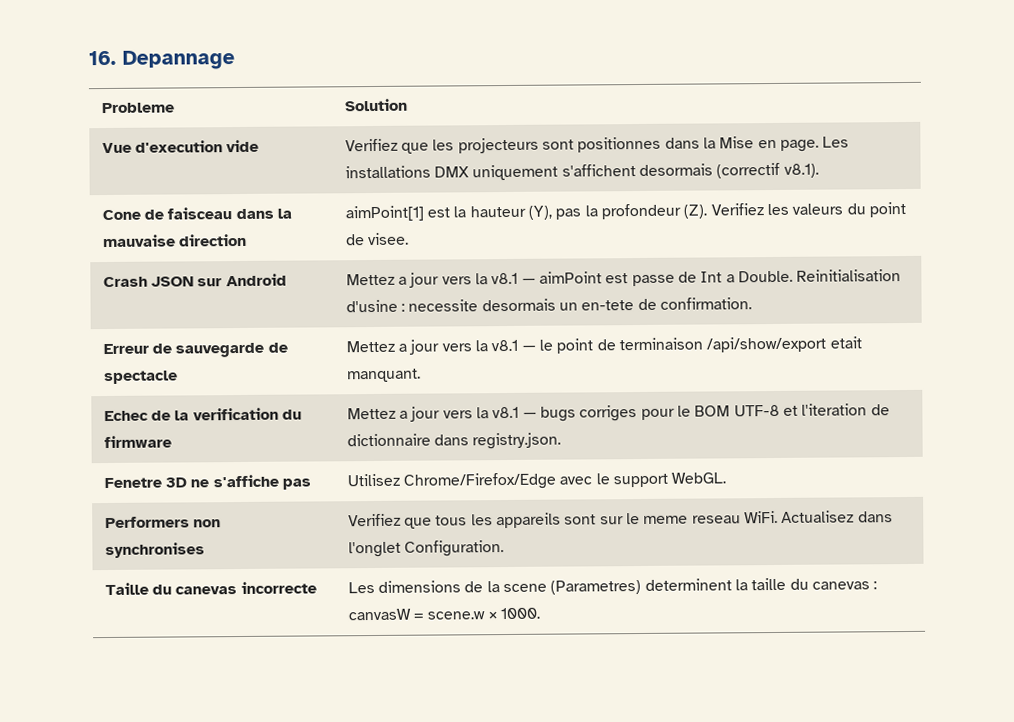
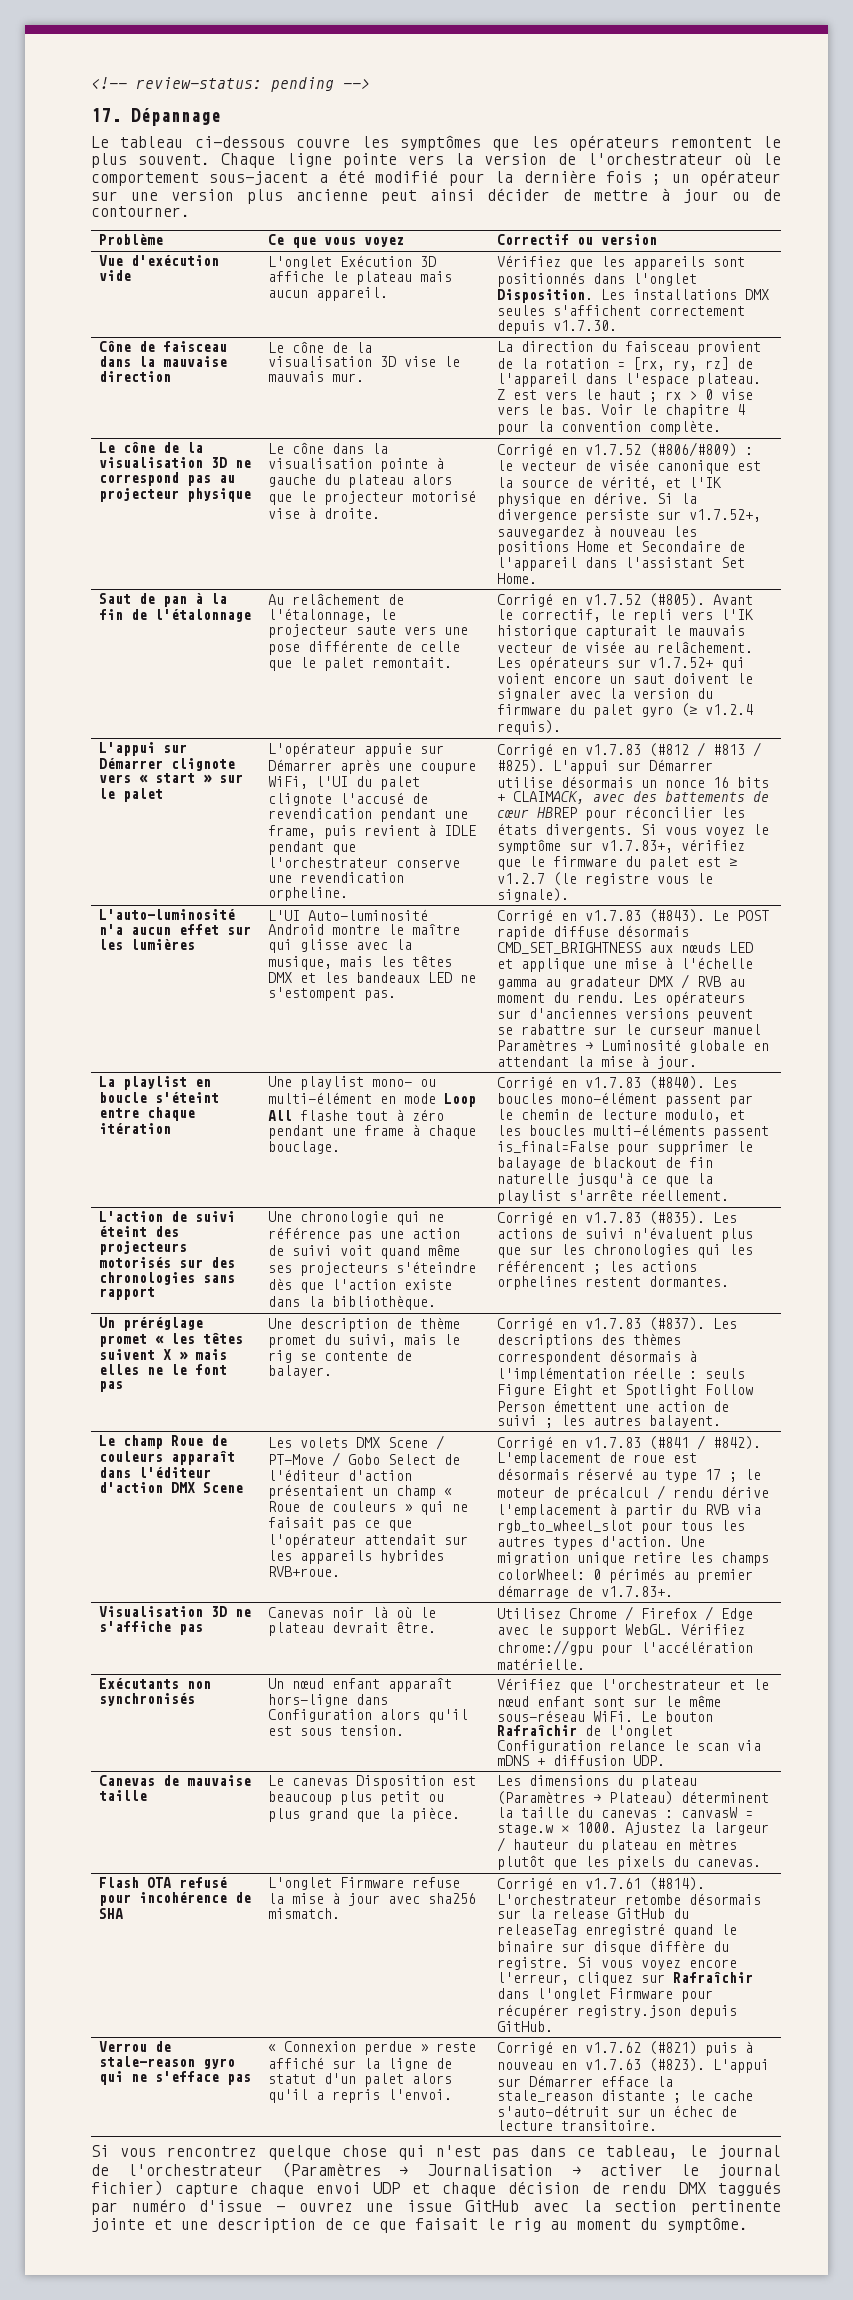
- 16. Depannage
- Probleme | Solution
+ <!-- review-status: pending -->
+ 17. Dépannage
+ Le tableau ci-dessous couvre les symptômes que les opérateurs remontent le plus souvent. Chaque ligne pointe vers la version de l'orchestrateur où le comportement sous-jacent a été modifié pour la dernière fois ; un opérateur sur une version plus ancienne peut ainsi décider de mettre à jour ou de contourner.
+ Problème | Ce que vous voyez | Correctif ou version
- Vue d'execution vide | Verifiez que les projecteurs sont positionnes dans la Mise en page. Les installations DMX uniquement s'affichent desormais (correctif v8.1).
- Cone de faisceau dans la mauvaise direction | aimPoint[1] est la hauteur (Y), pas la profondeur (Z). Verifiez les valeurs du point de visee.
- Crash JSON sur Android | Mettez a jour vers la v8.1 — aimPoint est passe de Int a Double. Reinitialisation d'usine : necessite desormais un en-tete de confirmation.
- Erreur de sauvegarde de spectacle | Mettez a jour vers la v8.1 — le point de terminaison /api/show/export etait manquant.
- Echec de la verification du firmware | Mettez a jour vers la v8.1 — bugs corriges pour le BOM UTF-8 et l'iteration de dictionnaire dans registry.json.
- Fenetre 3D ne s'affiche pas | Utilisez Chrome/Firefox/Edge avec le support WebGL.
- Performers non synchronises | Verifiez que tous les appareils sont sur le meme reseau WiFi. Actualisez dans l'onglet Configuration.
- Taille du canevas incorrecte | Les dimensions de la scene (Parametres) determinent la taille du canevas : canvasW = scene.w × 1000.
+ Vue d'exécution vide | L'onglet Exécution 3D affiche le plateau mais aucun appareil. | Vérifiez que les appareils sont positionnés dans l'onglet Disposition. Les installations DMX seules s'affichent correctement depuis v1.7.30.
+ Cône de faisceau dans la mauvaise direction | Le cône de la visualisation 3D vise le mauvais mur. | La direction du faisceau provient de la rotation = [rx, ry, rz] de l'appareil dans l'espace plateau. Z est vers le haut ; rx > 0 vise vers le bas. Voir le chapitre 4 pour la convention complète.
+ Le cône de la visualisation 3D ne correspond pas au projecteur physique | Le cône dans la visualisation pointe à gauche du plateau alors que le projecteur motorisé vise à droite. | Corrigé en v1.7.52 (#806/#809) : le vecteur de visée canonique est la source de vérité, et l'IK physique en dérive. Si la divergence persiste sur v1.7.52+, sauvegardez à nouveau les positions Home et Secondaire de l'appareil dans l'assistant Set Home.
+ Saut de pan à la fin de l'étalonnage | Au relâchement de l'étalonnage, le projecteur saute vers une pose différente de celle que le palet remontait. | Corrigé en v1.7.52 (#805). Avant le correctif, le repli vers l'IK historique capturait le mauvais vecteur de visée au relâchement. Les opérateurs sur v1.7.52+ qui voient encore un saut doivent le signaler avec la version du firmware du palet gyro (≥ v1.2.4 requis).
+ L'appui sur Démarrer clignote vers « start » sur le palet | L'opérateur appuie sur Démarrer après une coupure WiFi, l'UI du palet clignote l'accusé de revendication pendant une frame, puis revient à IDLE pendant que l'orchestrateur conserve une revendication orpheline. | Corrigé en v1.7.83 (#812 / #813 / #825). L'appui sur Démarrer utilise désormais un nonce 16 bits + CLAIMACK, avec des battements de cœur HBREP pour réconcilier les états divergents. Si vous voyez le symptôme sur v1.7.83+, vérifiez que le firmware du palet est ≥ v1.2.7 (le registre vous le signale).
+ L'auto-luminosité n'a aucun effet sur les lumières | L'UI Auto-luminosité Android montre le maître qui glisse avec la musique, mais les têtes DMX et les bandeaux LED ne s'estompent pas. | Corrigé en v1.7.83 (#843). Le POST rapide diffuse désormais CMD_SET_BRIGHTNESS aux nœuds LED et applique une mise à l'échelle gamma au gradateur DMX / RVB au moment du rendu. Les opérateurs sur d'anciennes versions peuvent se rabattre sur le curseur manuel Paramètres → Luminosité globale en attendant la mise à jour.
+ La playlist en boucle s'éteint entre chaque itération | Une playlist mono- ou multi-élément en mode Loop All flashe tout à zéro pendant une frame à chaque bouclage. | Corrigé en v1.7.83 (#840). Les boucles mono-élément passent par le chemin de lecture modulo, et les boucles multi-éléments passent is_final=False pour supprimer le balayage de blackout de fin naturelle jusqu'à ce que la playlist s'arrête réellement.
+ L'action de suivi éteint des projecteurs motorisés sur des chronologies sans rapport | Une chronologie qui ne référence pas une action de suivi voit quand même ses projecteurs s'éteindre dès que l'action existe dans la bibliothèque. | Corrigé en v1.7.83 (#835). Les actions de suivi n'évaluent plus que sur les chronologies qui les référencent ; les actions orphelines restent dormantes.
+ Un préréglage promet « les têtes suivent X » mais elles ne le font pas | Une description de thème promet du suivi, mais le rig se contente de balayer. | Corrigé en v1.7.83 (#837). Les descriptions des thèmes correspondent désormais à l'implémentation réelle : seuls Figure Eight et Spotlight Follow Person émettent une action de suivi ; les autres balayent.
+ Le champ Roue de couleurs apparaît dans l'éditeur d'action DMX Scene | Les volets DMX Scene / PT-Move / Gobo Select de l'éditeur d'action présentaient un champ « Roue de couleurs » qui ne faisait pas ce que l'opérateur attendait sur les appareils hybrides RVB+roue. | Corrigé en v1.7.83 (#841 / #842). L'emplacement de roue est désormais réservé au type 17 ; le moteur de précalcul / rendu dérive l'emplacement à partir du RVB via rgb_to_wheel_slot pour tous les autres types d'action. Une migration unique retire les champs colorWheel: 0 périmés au premier démarrage de v1.7.83+.
+ Visualisation 3D ne s'affiche pas | Canevas noir là où le plateau devrait être. | Utilisez Chrome / Firefox / Edge avec le support WebGL. Vérifiez chrome://gpu pour l'accélération matérielle.
+ Exécutants non synchronisés | Un nœud enfant apparaît hors-ligne dans Configuration alors qu'il est sous tension. | Vérifiez que l'orchestrateur et le nœud enfant sont sur le même sous-réseau WiFi. Le bouton Rafraîchir de l'onglet Configuration relance le scan via mDNS + diffusion UDP.
+ Canevas de mauvaise taille | Le canevas Disposition est beaucoup plus petit ou plus grand que la pièce. | Les dimensions du plateau (Paramètres → Plateau) déterminent la taille du canevas : canvasW = stage.w × 1000.
+ Ajustez la largeur / hauteur du plateau en mètres plutôt que les pixels du canevas.
+ Flash OTA refusé pour incohérence de SHA | L'onglet Firmware refuse la mise à jour avec sha256 mismatch. | Corrigé en v1.7.61 (#814). L'orchestrateur retombe désormais sur la release GitHub du releaseTag enregistré quand le binaire sur disque diffère du registre. Si vous voyez encore l'erreur, cliquez sur Rafraîchir dans l'onglet Firmware pour récupérer registry.json depuis GitHub.
+ Verrou de stale-reason gyro qui ne s'efface pas | « Connexion perdue » reste affiché sur la ligne de statut d'un palet alors qu'il a repris l'envoi. | Corrigé en v1.7.62 (#821) puis à nouveau en v1.7.63 (#823). L'appui sur Démarrer efface la stale_reason distante ; le cache s'auto-détruit sur un échec de lecture transitoire.
+ Si vous rencontrez quelque chose qui n'est pas dans ce tableau, le journal de l'orchestrateur (Paramètres → Journalisation → activer le journal fichier) capture chaque envoi UDP et chaque décision de rendu DMX taggués par numéro d'issue — ouvrez une issue GitHub avec la section pertinente jointe et une description de ce que faisait le rig au moment du symptôme.

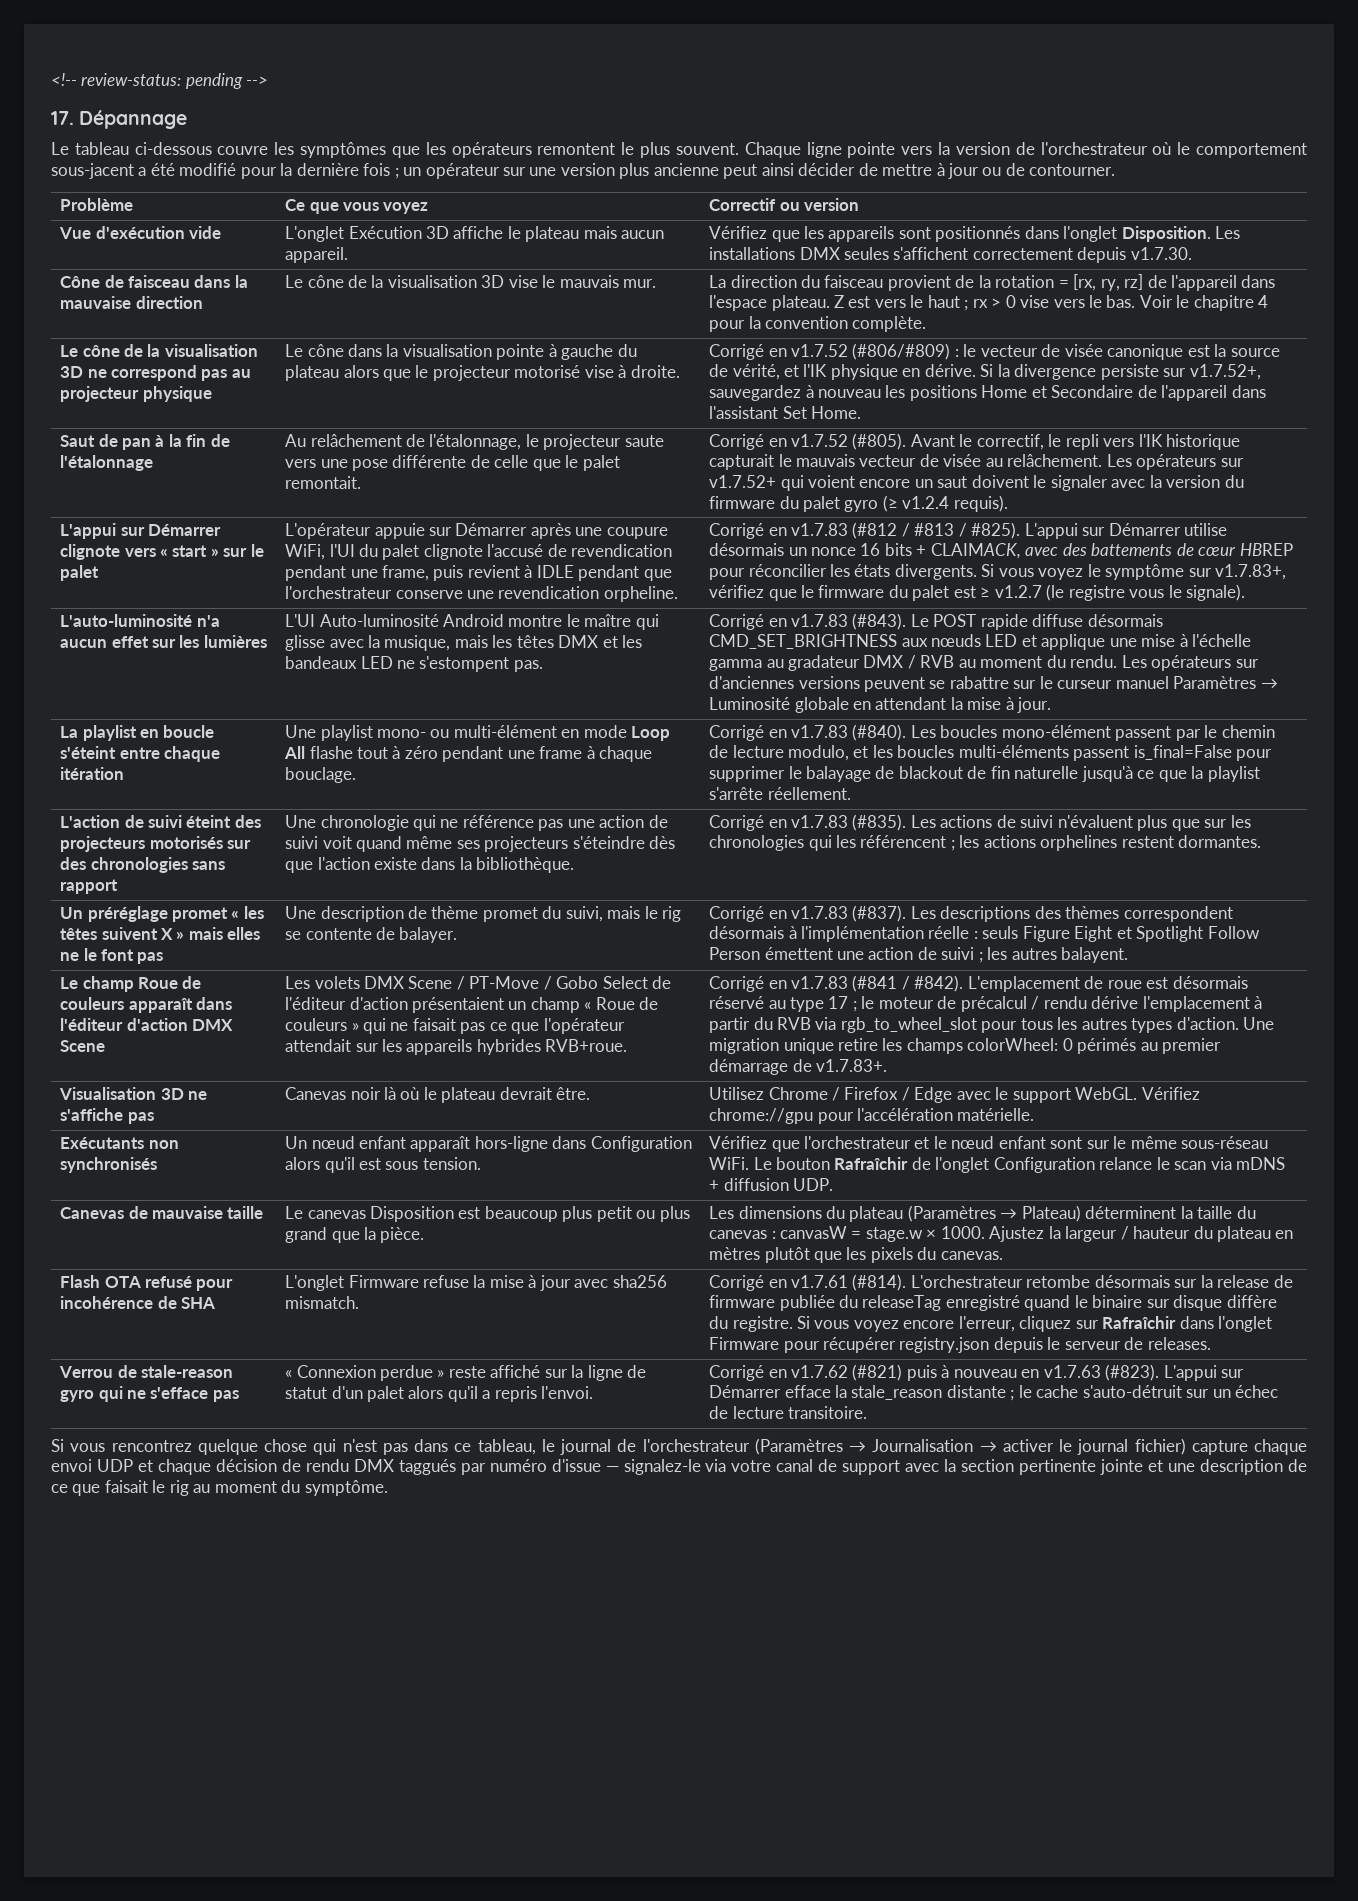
- L'orchestrateur retombe désormais sur la release GitHub du releaseTag enregistré quand le binaire sur disque diffère du registre.
+ L'orchestrateur retombe désormais sur la release de firmware publiée du releaseTag enregistré quand le binaire sur disque diffère du registre.
- Si vous voyez encore l'erreur, cliquez sur Rafraîchir dans l'onglet Firmware pour récupérer registry.json depuis GitHub.
+ Si vous voyez encore l'erreur, cliquez sur Rafraîchir dans l'onglet Firmware pour récupérer registry.json depuis le serveur de releases.
- Si vous rencontrez quelque chose qui n'est pas dans ce tableau, le journal de l'orchestrateur (Paramètres → Journalisation → activer le journal fichier) capture chaque envoi UDP et chaque décision de rendu DMX taggués par numéro d'issue — ouvrez une issue GitHub avec la section pertinente jointe et une description de ce que faisait le rig au moment du symptôme.
+ Si vous rencontrez quelque chose qui n'est pas dans ce tableau, le journal de l'orchestrateur (Paramètres → Journalisation → activer le journal fichier) capture chaque envoi UDP et chaque décision de rendu DMX taggués par numéro d'issue — signalez-le via votre canal de support avec la section pertinente jointe et une description de ce que faisait le rig au moment du symptôme.

